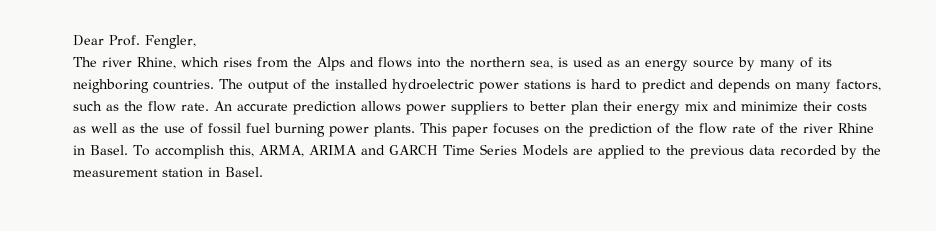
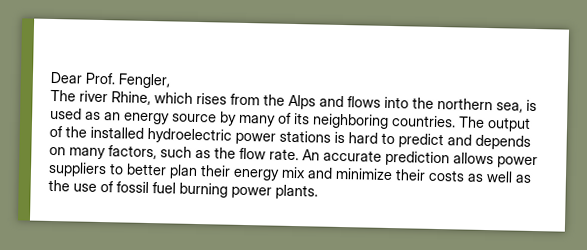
- This paper focuses on the prediction of the flow rate of the river Rhine in Basel. To accomplish this, ARMA, ARIMA and GARCH Time Series Models are applied to the previous data recorded by the measurement station in Basel.

